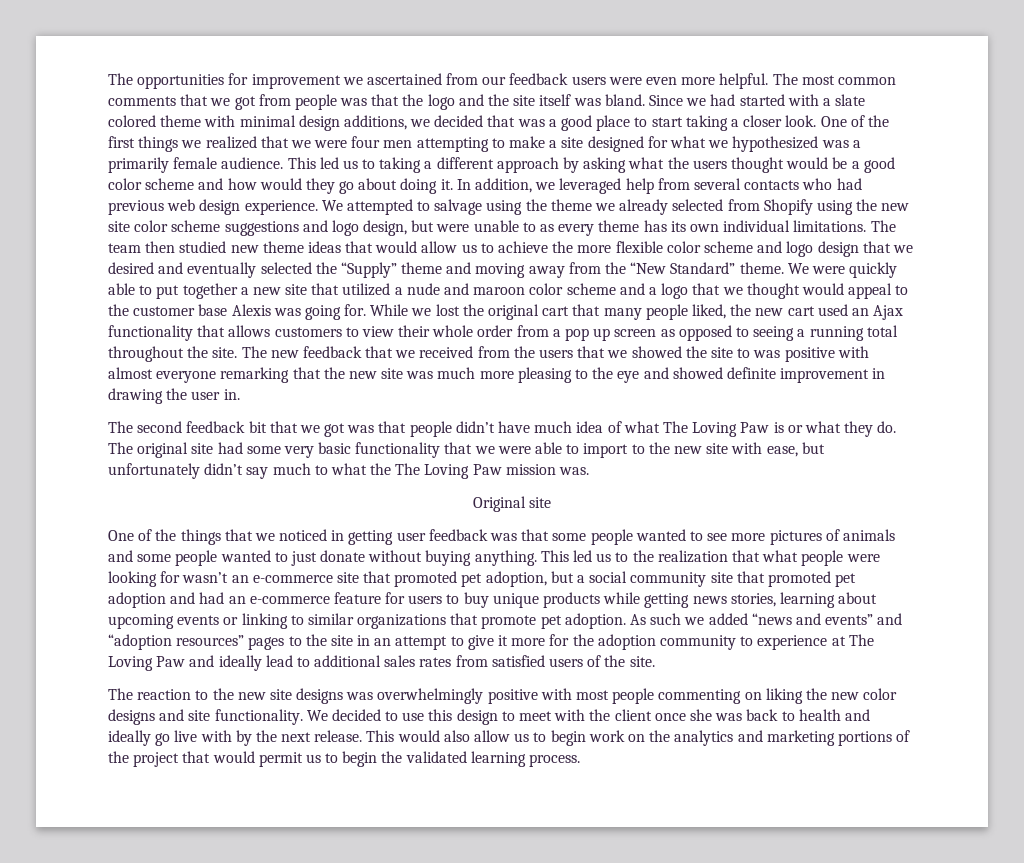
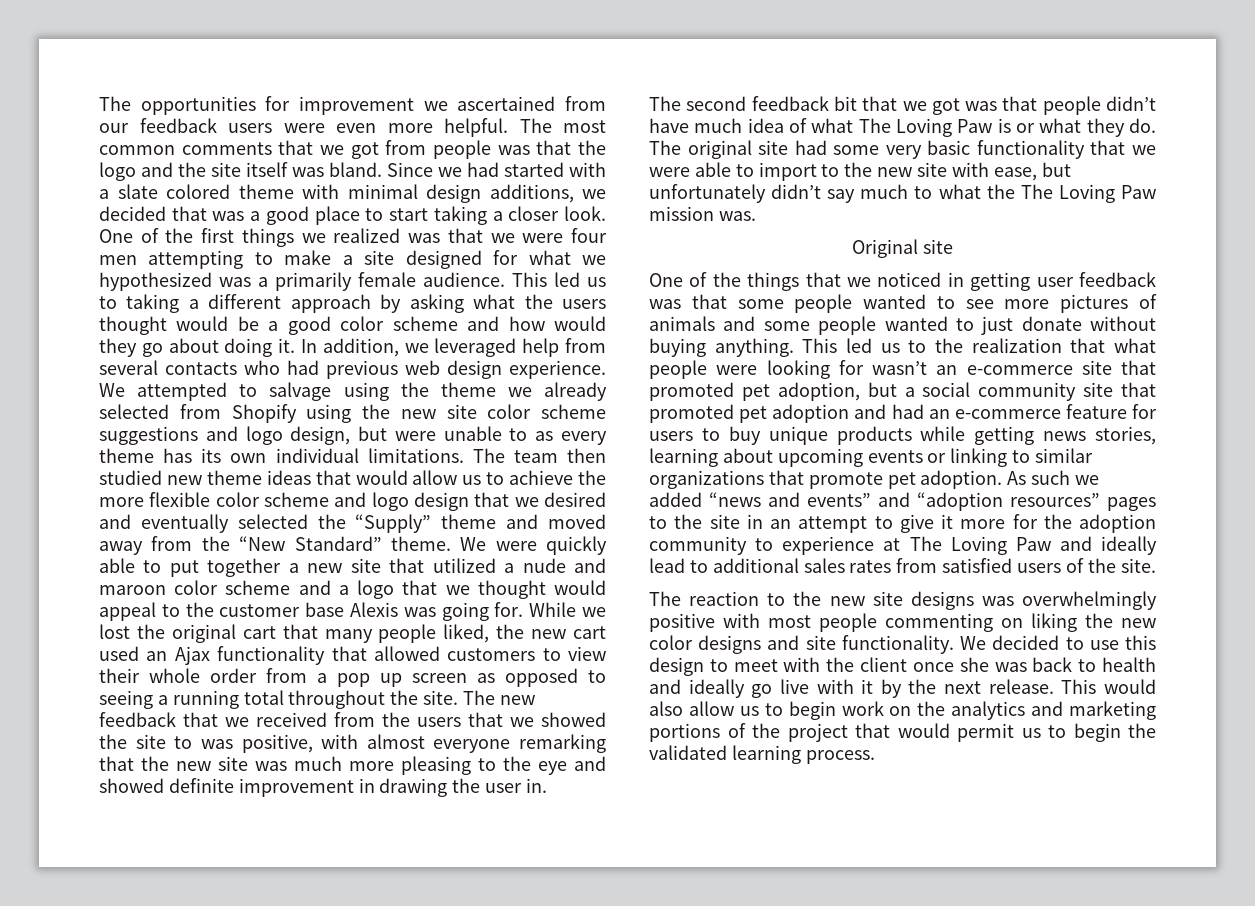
- One of the first things we realized that we were four men attempting to make a site designed for what we hypothesized was a primarily female audience.
+ One of the first things we realized was that we were four men attempting to make a site designed for what we hypothesized was a primarily female audience.
- The team then studied new theme ideas that would allow us to achieve the more flexible color scheme and logo design that we desired and eventually selected the “Supply” theme and moving away from the “New Standard” theme.
+ The team then studied new theme ideas that would allow us to achieve the more flexible color scheme and logo design that we desired and eventually selected the “Supply” theme and moved away from the “New Standard” theme.
- While we lost the original cart that many people liked, the new cart used an Ajax functionality that allows customers to view their whole order from a pop up screen as opposed to seeing a running total throughout the site.
+ While we lost the original cart that many people liked, the new cart used an Ajax functionality that allowed customers to view their whole order from a pop up screen as opposed to seeing a running total throughout the site.
- The new feedback that we received from the users that we showed the site to was positive with almost everyone remarking that the new site was much more pleasing to the eye and showed definite improvement in drawing the user in.
+ The new feedback that we received from the users that we showed the site to was positive, with almost everyone remarking that the new site was much more pleasing to the eye and showed definite improvement in drawing the user in.
- We decided to use this design to meet with the client once she was back to health and ideally go live with by the next release.
+ We decided to use this design to meet with the client once she was back to health and ideally go live with it by the next release.

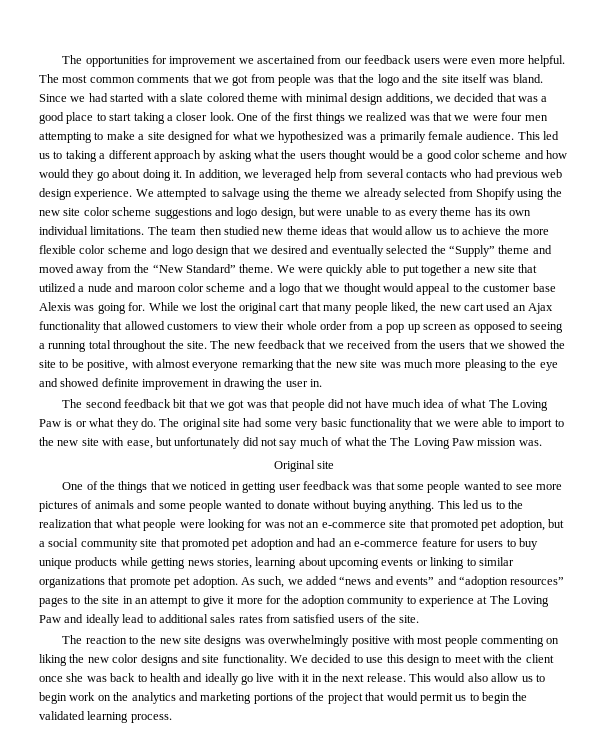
- The new feedback that we received from the users that we showed the site to was positive, with almost everyone remarking that the new site was much more pleasing to the eye and showed definite improvement in drawing the user in.
+ The new feedback that we received from the users that we showed the site to be positive, with almost everyone remarking that the new site was much more pleasing to the eye and showed definite improvement in drawing the user in.
- The second feedback bit that we got was that people didn’t have much idea of what The Loving Paw is or what they do.
+ The second feedback bit that we got was that people did not have much idea of what The Loving Paw is or what they do.
- The original site had some very basic functionality that we were able to import to the new site with ease, but unfortunately didn’t say much to what the The Loving Paw mission was.
+ The original site had some very basic functionality that we were able to import to the new site with ease, but unfortunately did not say much of what the The Loving Paw mission was.
- One of the things that we noticed in getting user feedback was that some people wanted to see more pictures of animals and some people wanted to just donate without buying anything.
+ One of the things that we noticed in getting user feedback was that some people wanted to see more pictures of animals and some people wanted to donate without buying anything.
- This led us to the realization that what people were looking for wasn’t an e-commerce site that promoted pet adoption, but a social community site that promoted pet adoption and had an e-commerce feature for users to buy unique products while getting news stories, learning about upcoming events or linking to similar organizations that promote pet adoption.
+ This led us to the realization that what people were looking for was not an e-commerce site that promoted pet adoption, but a social community site that promoted pet adoption and had an e-commerce feature for users to buy unique products while getting news stories, learning about upcoming events or linking to similar organizations that promote pet adoption.
- As such we added “news and events” and “adoption resources” pages to the site in an attempt to give it more for the adoption community to experience at The Loving Paw and ideally lead to additional sales rates from satisfied users of the site.
+ As such, we added “news and events” and “adoption resources” pages to the site in an attempt to give it more for the adoption community to experience at The Loving Paw and ideally lead to additional sales rates from satisfied users of the site.
- We decided to use this design to meet with the client once she was back to health and ideally go live with it by the next release.
+ We decided to use this design to meet with the client once she was back to health and ideally go live with it in the next release.

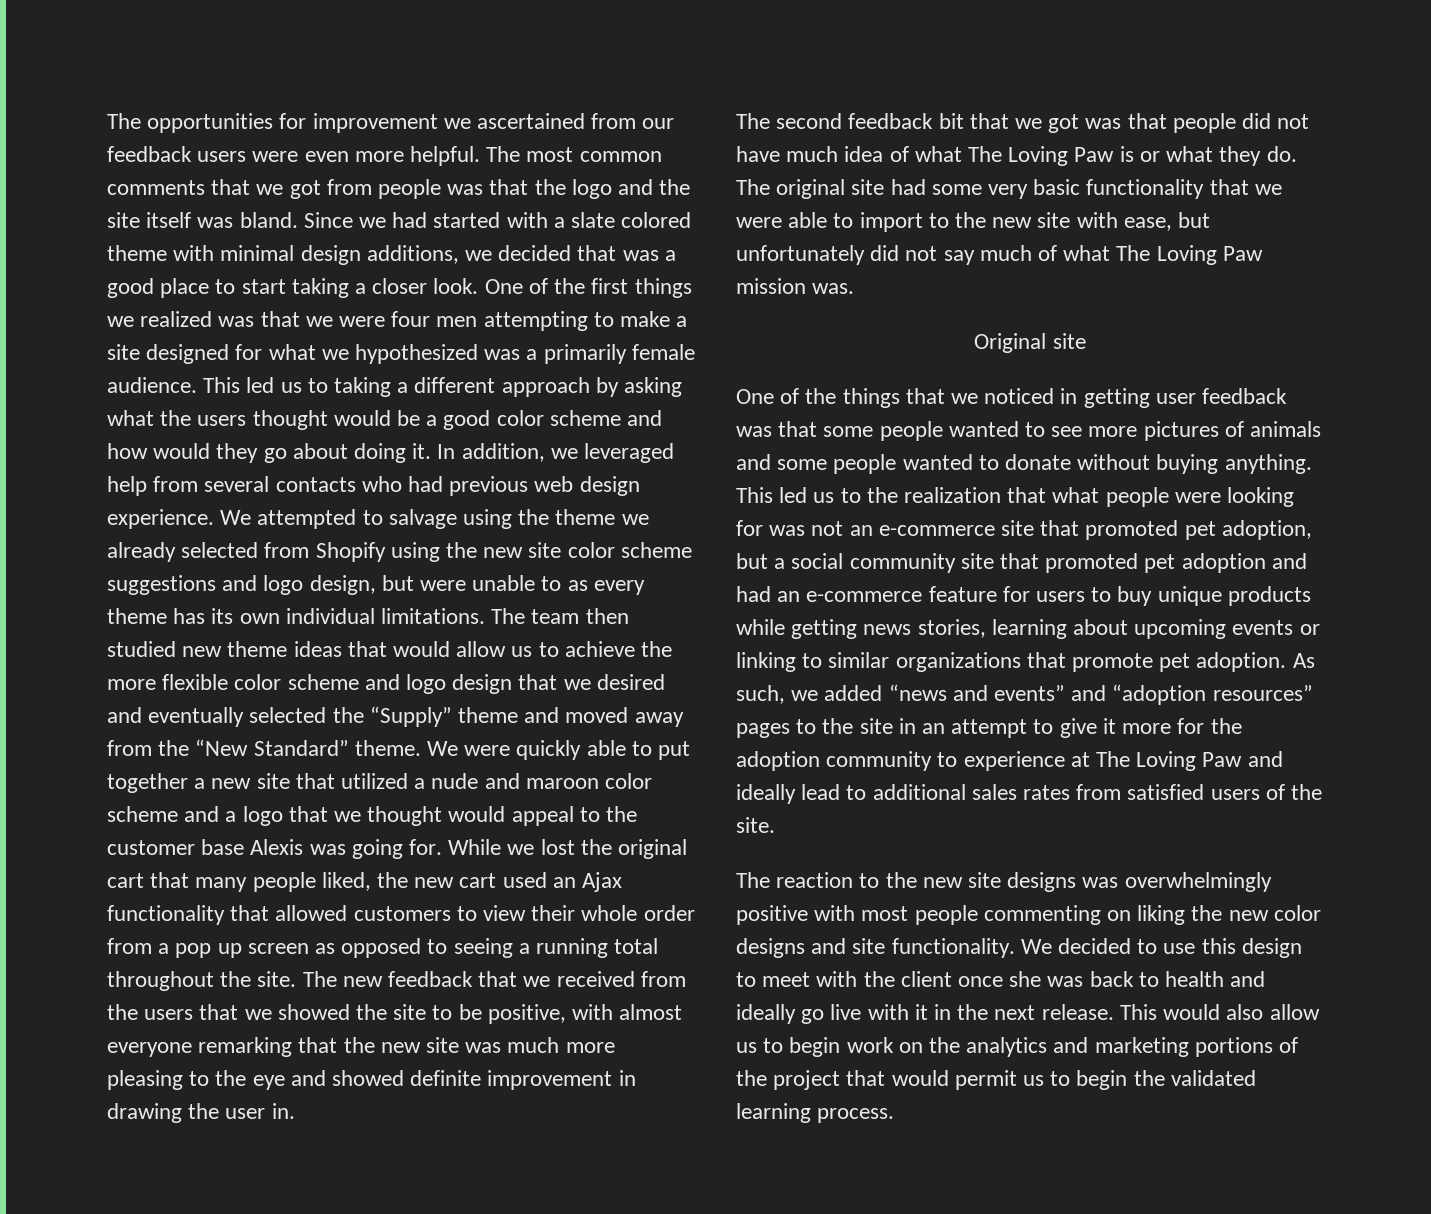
- The original site had some very basic functionality that we were able to import to the new site with ease, but unfortunately did not say much of what the The Loving Paw mission was.
+ The original site had some very basic functionality that we were able to import to the new site with ease, but unfortunately did not say much of what The Loving Paw mission was.

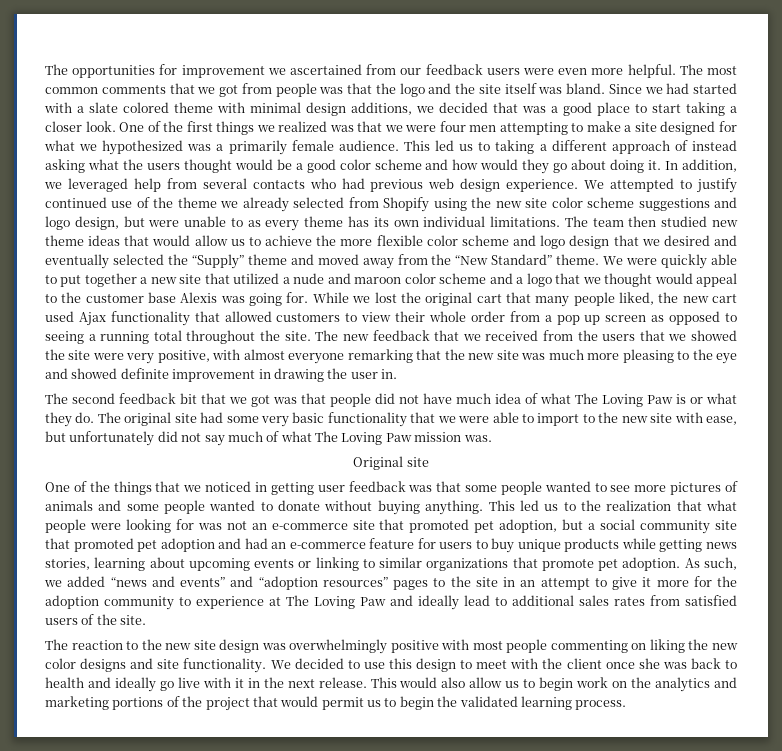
- This led us to taking a different approach by asking what the users thought would be a good color scheme and how would they go about doing it.
+ This led us to taking a different approach of instead asking what the users thought would be a good color scheme and how would they go about doing it.
- We attempted to salvage using the theme we already selected from Shopify using the new site color scheme suggestions and logo design, but were unable to as every theme has its own individual limitations.
+ We attempted to justify continued use of the theme we already selected from Shopify using the new site color scheme suggestions and logo design, but were unable to as every theme has its own individual limitations.
- While we lost the original cart that many people liked, the new cart used an Ajax functionality that allowed customers to view their whole order from a pop up screen as opposed to seeing a running total throughout the site.
+ While we lost the original cart that many people liked, the new cart used Ajax functionality that allowed customers to view their whole order from a pop up screen as opposed to seeing a running total throughout the site.
- The new feedback that we received from the users that we showed the site to be positive, with almost everyone remarking that the new site was much more pleasing to the eye and showed definite improvement in drawing the user in.
+ The new feedback that we received from the users that we showed the site were very positive, with almost everyone remarking that the new site was much more pleasing to the eye and showed definite improvement in drawing the user in.
- The reaction to the new site designs was overwhelmingly positive with most people commenting on liking the new color designs and site functionality.
+ The reaction to the new site design was overwhelmingly positive with most people commenting on liking the new color designs and site functionality.

